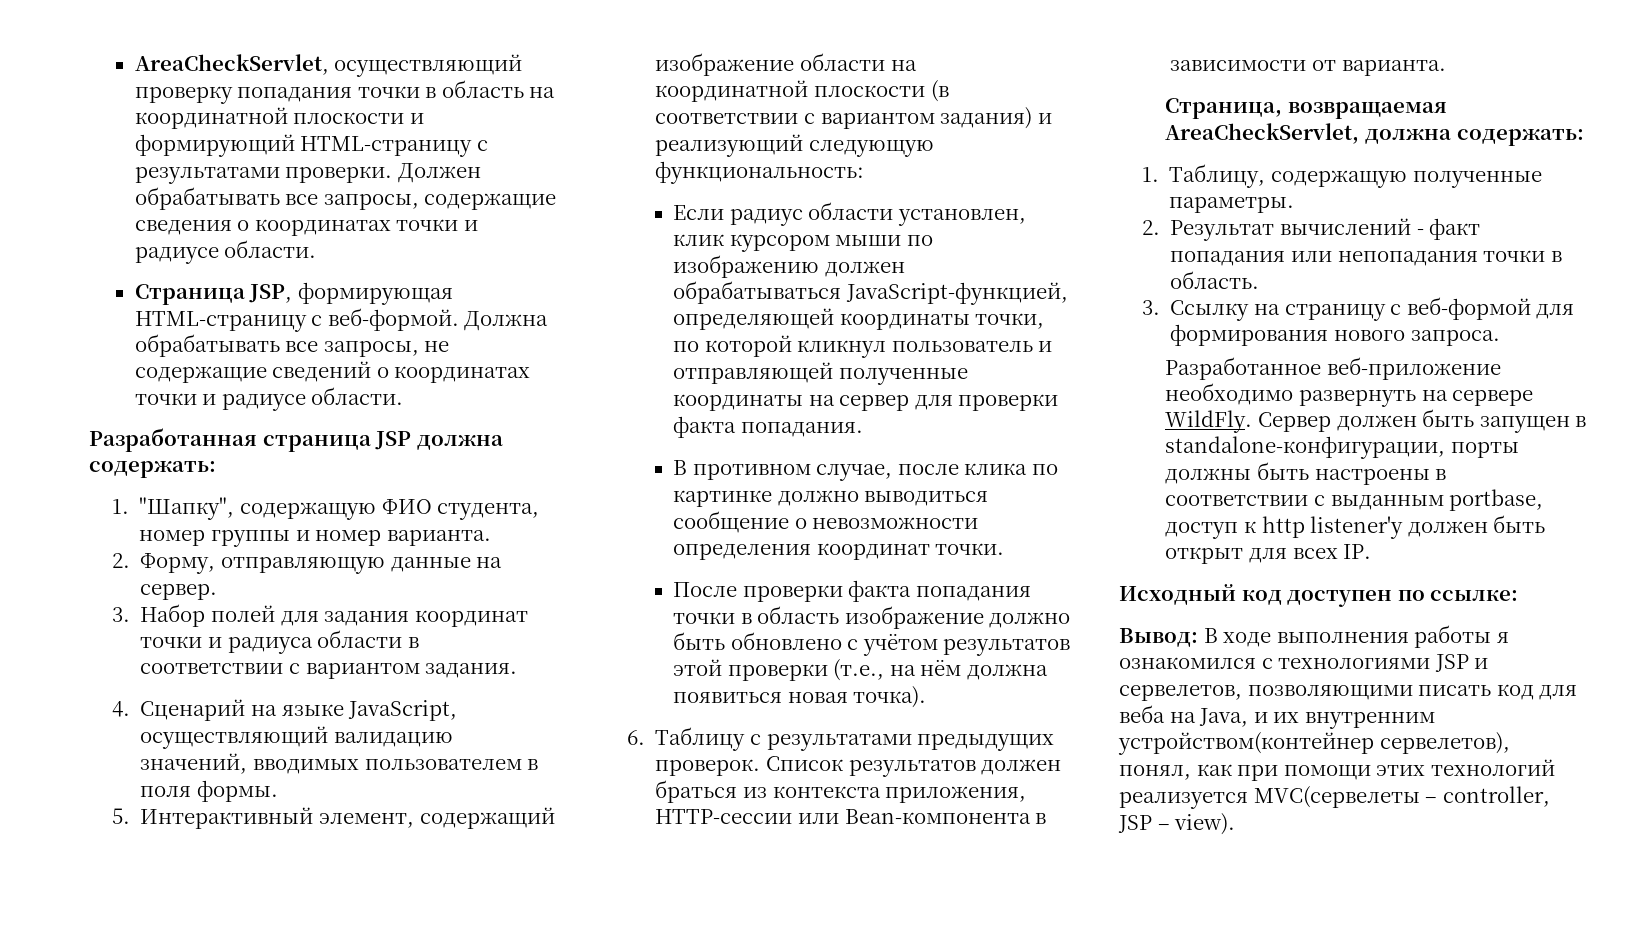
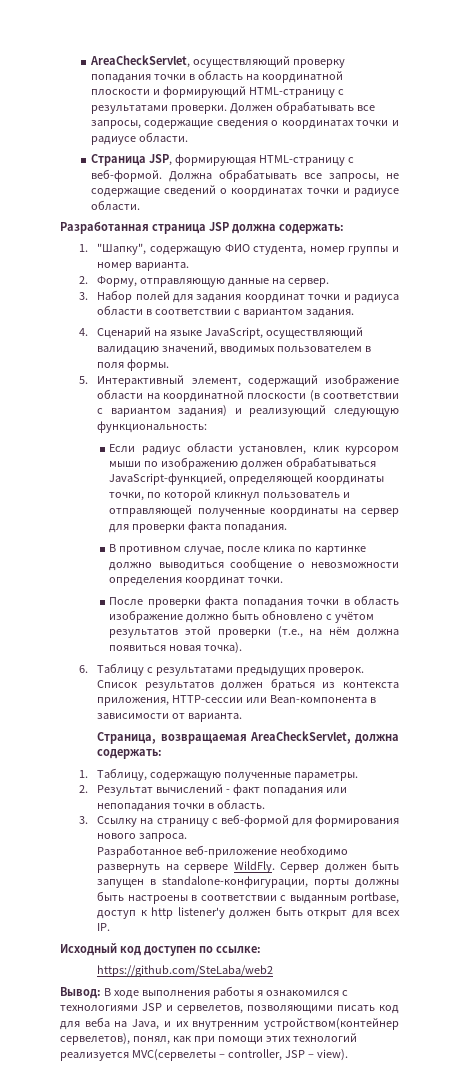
+ https://github.com/SteLaba/web2

